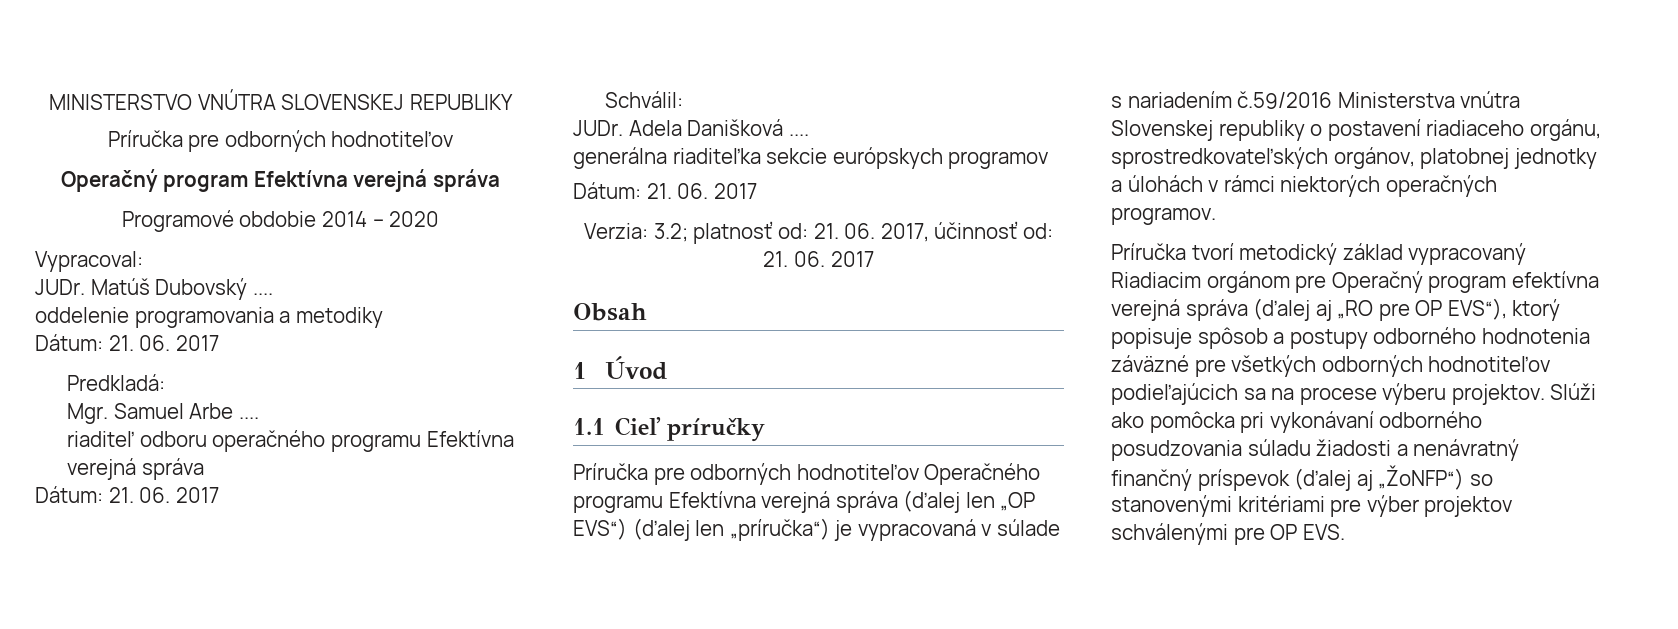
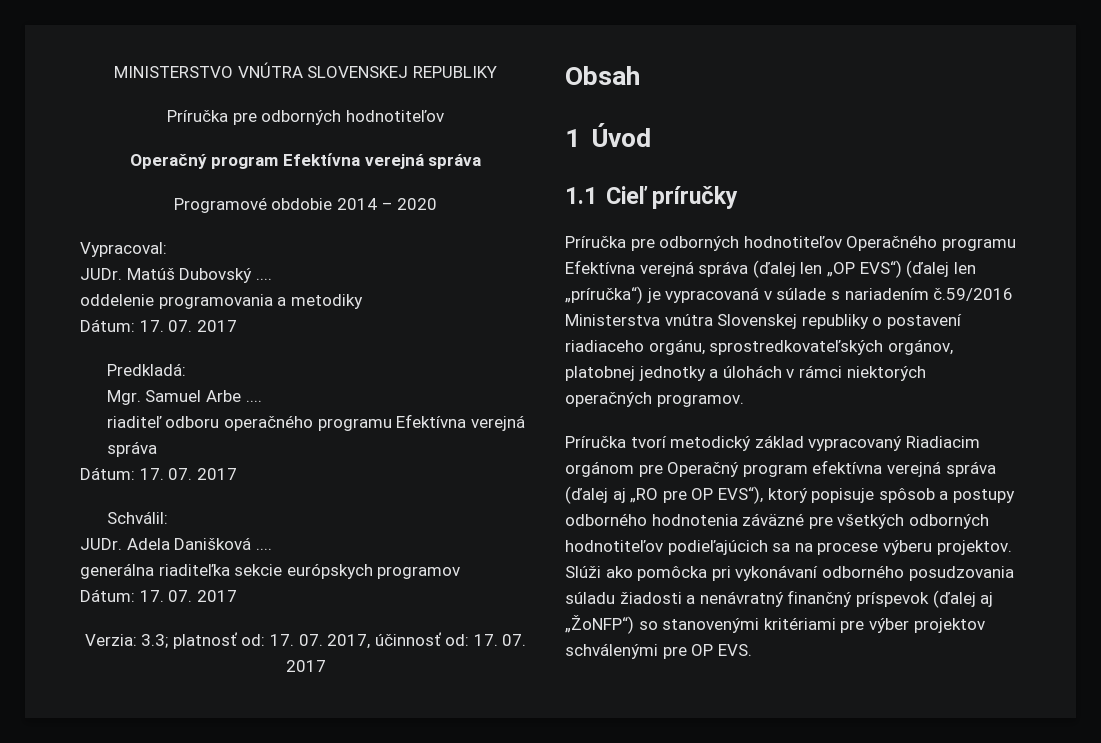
  oddelenie programovania a metodiky
- Dátum: 21. 06. 2017
+ Dátum: 17. 07. 2017
  riaditeľ odboru operačného programu Efektívna verejná správa
- Dátum: 21. 06. 2017
+ Dátum: 17. 07. 2017
  generálna riaditeľka sekcie európskych programov
- Dátum: 21. 06. 2017
+ Dátum: 17. 07. 2017
- Verzia: 3.2; platnosť od: 21. 06. 2017, účinnosť od: 21. 06. 2017
+ Verzia: 3.3; platnosť od: 17. 07. 2017, účinnosť od: 17. 07. 2017

